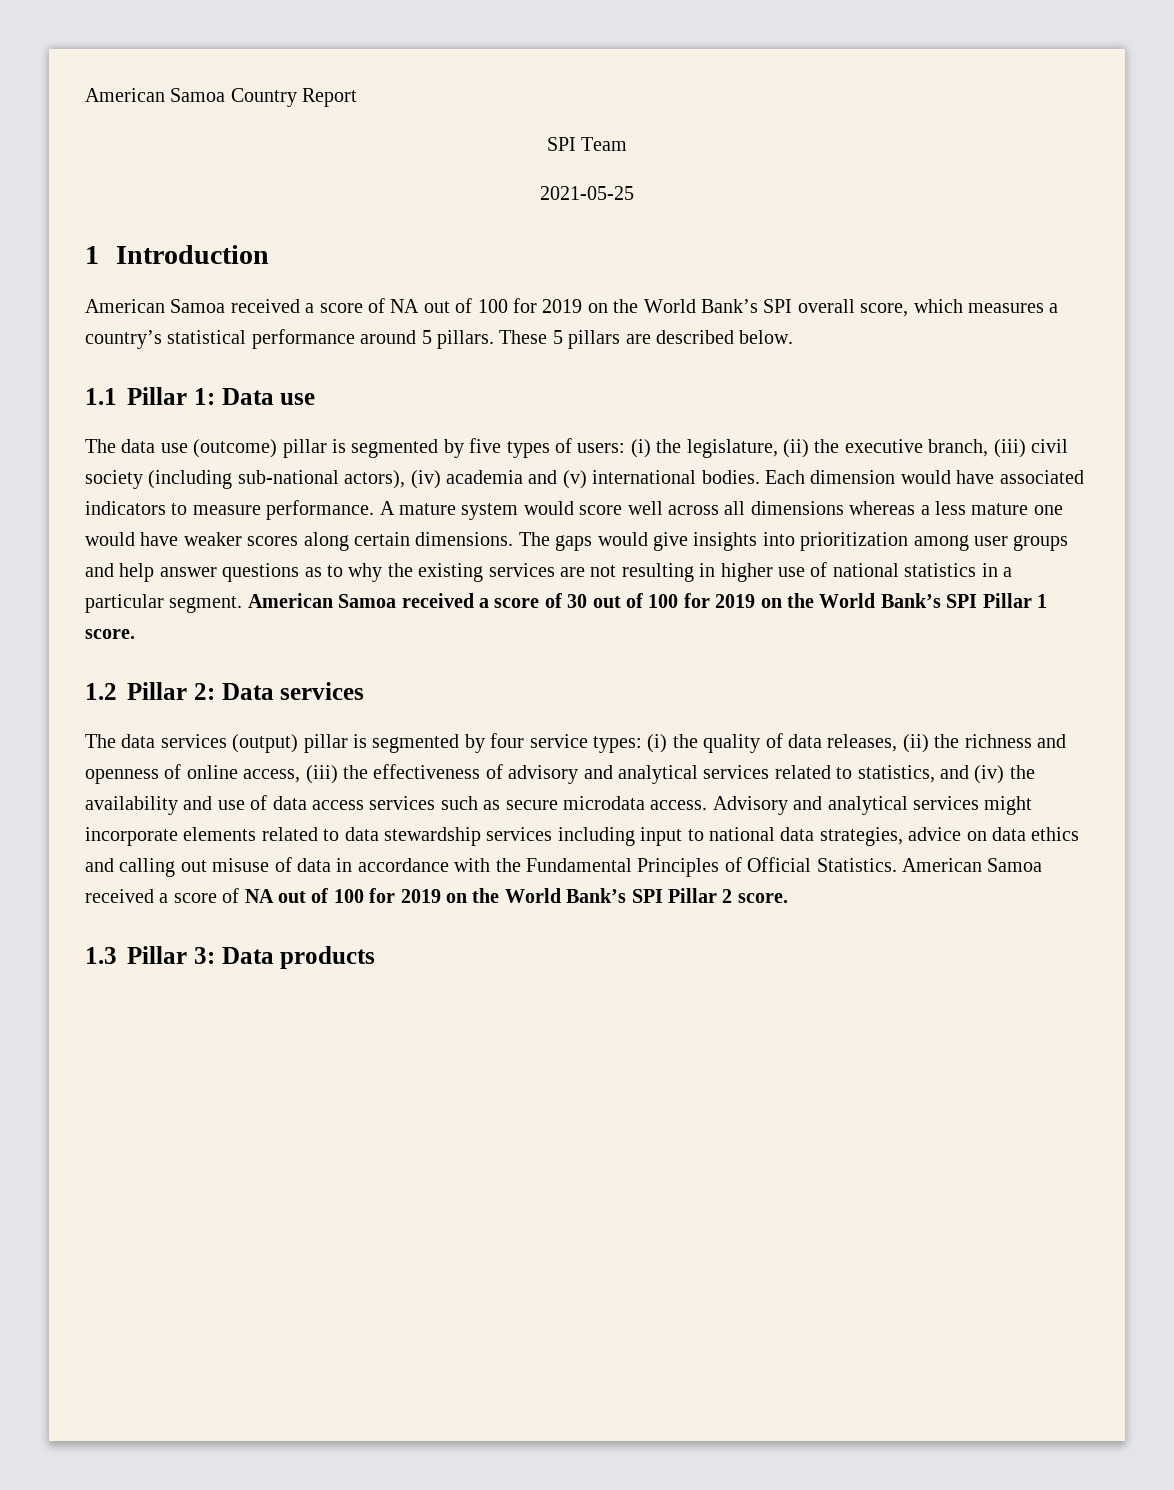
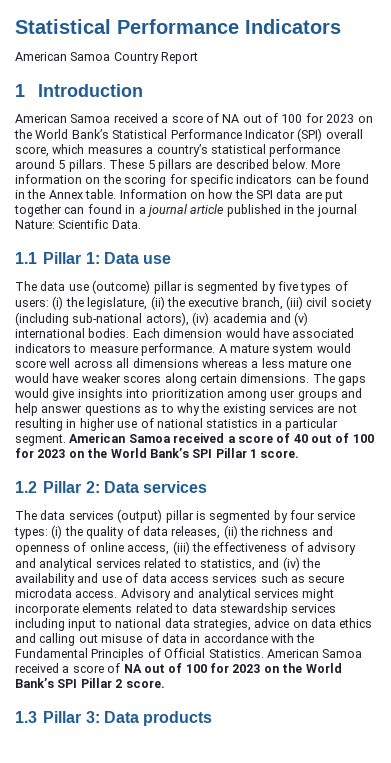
+ Statistical Performance Indicators
- SPI Team
- 2021-05-25
- American Samoa received a score of NA out of 100 for 2019 on the World Bank’s SPI overall score, which measures a country’s statistical performance around 5 pillars.
+ American Samoa received a score of NA out of 100 for 2023 on the World Bank’s Statistical Performance Indicator (SPI) overall score, which measures a country’s statistical performance around 5 pillars.
+ More information on the scoring for specific indicators can be found in the Annex table. Information on how the SPI data are put together can found in a journal article published in the journal Nature: Scientific Data.
- American Samoa received a score of 30 out of 100 for 2019 on the World Bank’s SPI Pillar 1 score.
+ American Samoa received a score of 40 out of 100 for 2023 on the World Bank’s SPI Pillar 1 score.
- American Samoa received a score of NA out of 100 for 2019 on the World Bank’s SPI Pillar 2 score.
+ American Samoa received a score of NA out of 100 for 2023 on the World Bank’s SPI Pillar 2 score.

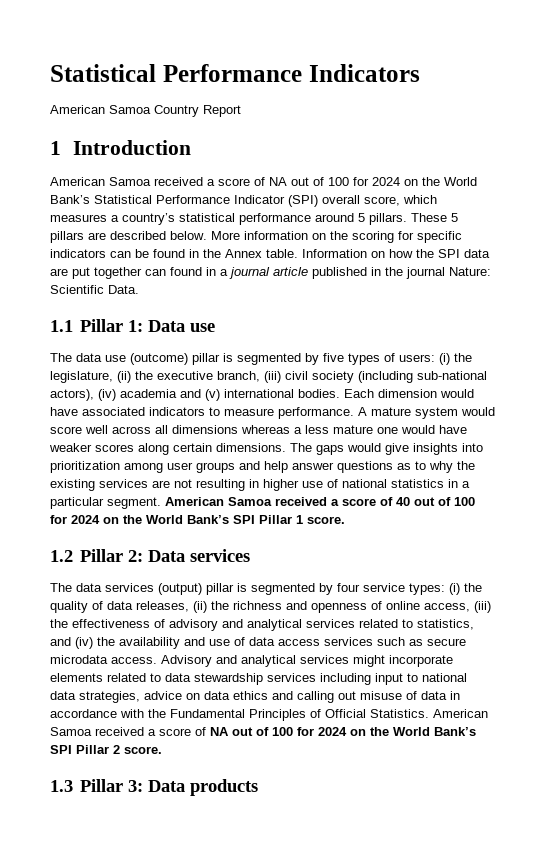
- American Samoa received a score of NA out of 100 for 2023 on the World Bank’s Statistical Performance Indicator (SPI) overall score, which measures a country’s statistical performance around 5 pillars.
+ American Samoa received a score of NA out of 100 for 2024 on the World Bank’s Statistical Performance Indicator (SPI) overall score, which measures a country’s statistical performance around 5 pillars.
- American Samoa received a score of 40 out of 100 for 2023 on the World Bank’s SPI Pillar 1 score.
+ American Samoa received a score of 40 out of 100 for 2024 on the World Bank’s SPI Pillar 1 score.
- American Samoa received a score of NA out of 100 for 2023 on the World Bank’s SPI Pillar 2 score.
+ American Samoa received a score of NA out of 100 for 2024 on the World Bank’s SPI Pillar 2 score.

